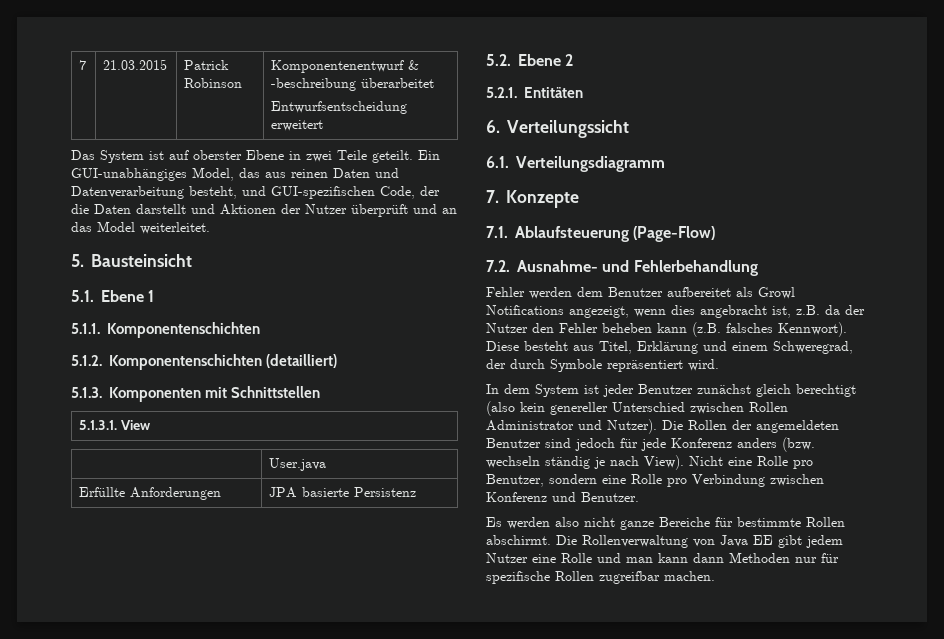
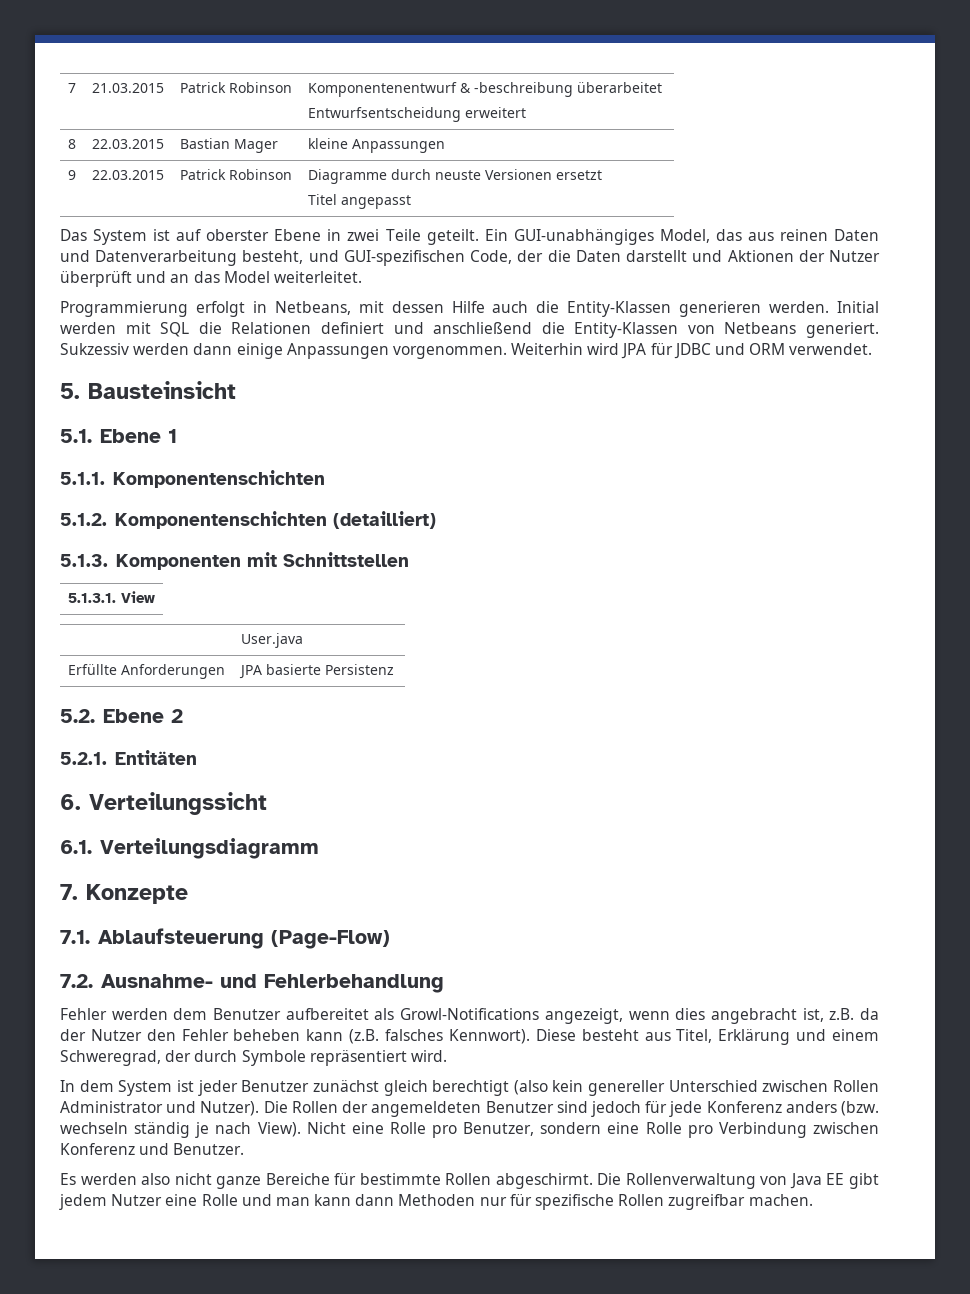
+ 8 | 22.03.2015 | Bastian Mager | kleine Anpassungen
+ 9 | 22.03.2015 | Patrick Robinson | Diagramme durch neuste Versionen ersetzt
+ Titel angepasst
+ Programmierung erfolgt in Netbeans, mit dessen Hilfe auch die Entity-Klassen generieren werden. Initial werden mit SQL die Relationen definiert und anschließend die Entity-Klassen von Netbeans generiert. Sukzessiv werden dann einige Anpassungen vorgenommen. Weiterhin wird JPA für JDBC und ORM verwendet.
- Fehler werden dem Benutzer aufbereitet als Growl Notifications angezeigt, wenn dies angebracht ist, z.B. da der Nutzer den Fehler beheben kann (z.B. falsches Kennwort).
+ Fehler werden dem Benutzer aufbereitet als Growl-Notifications angezeigt, wenn dies angebracht ist, z.B. da der Nutzer den Fehler beheben kann (z.B. falsches Kennwort).
- Es werden also nicht ganze Bereiche für bestimmte Rollen abschirmt.
+ Es werden also nicht ganze Bereiche für bestimmte Rollen abgeschirmt.

